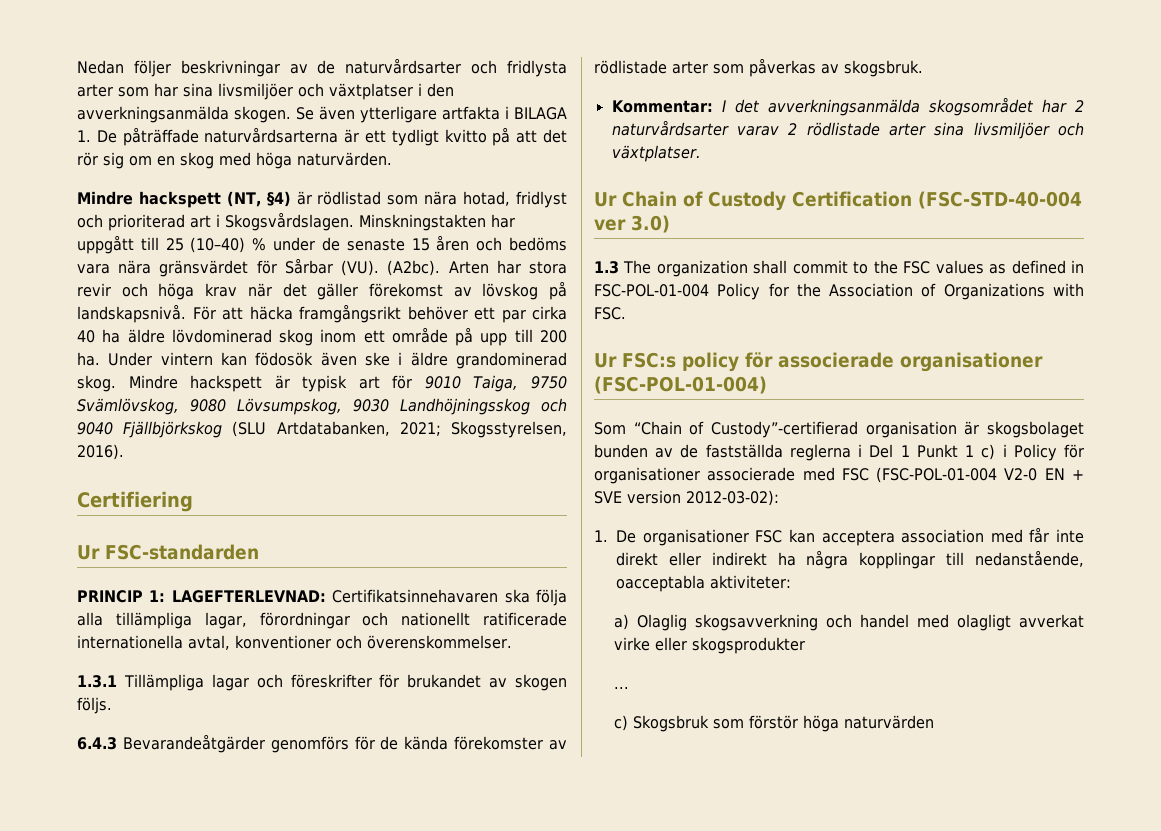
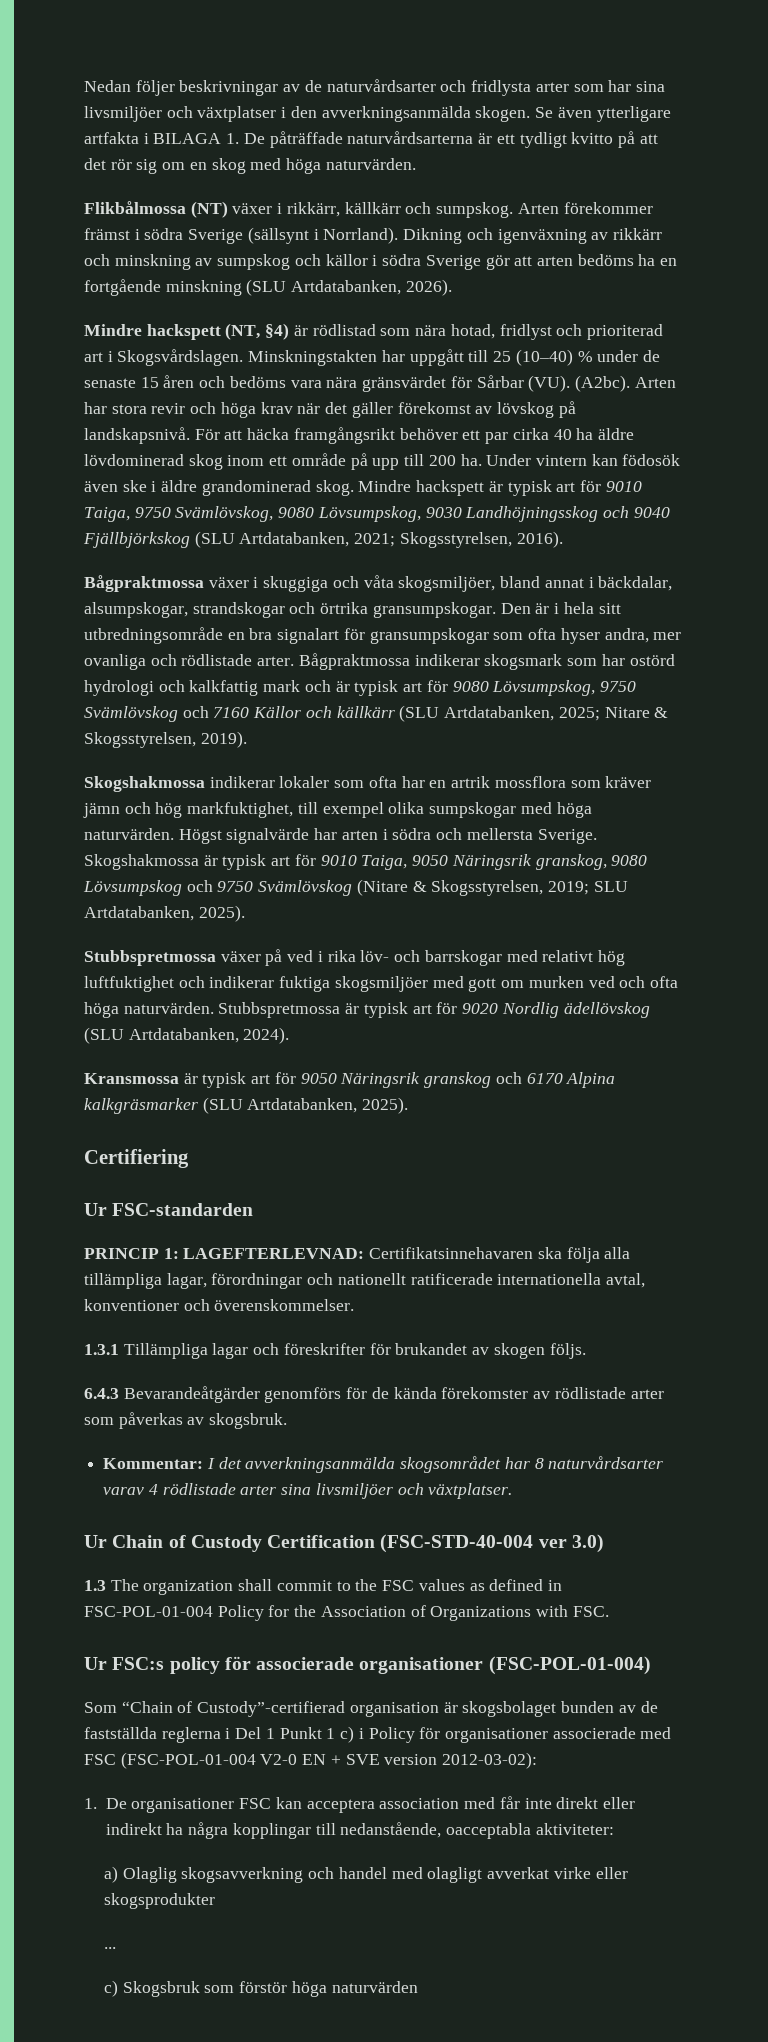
+ Flikbålmossa (NT) växer i rikkärr, källkärr och sumpskog. Arten förekommer främst i södra Sverige (sällsynt i Norrland). Dikning och igenväxning av rikkärr och minskning av sumpskog och källor i södra Sverige gör att arten bedöms ha en fortgående minskning (SLU Artdatabanken, 2026).
+ Bågpraktmossa växer i skuggiga och våta skogsmiljöer, bland annat i bäckdalar, alsumpskogar, strandskogar och örtrika gransumpskogar. Den är i hela sitt utbredningsområde en bra signalart för gransumpskogar som ofta hyser andra, mer ovanliga och rödlistade arter. Bågpraktmossa indikerar skogsmark som har ostörd hydrologi och kalkfattig mark och är typisk art för 9080 Lövsumpskog, 9750 Svämlövskog och 7160 Källor och källkärr (SLU Artdatabanken, 2025; Nitare & Skogsstyrelsen, 2019).
+ Skogshakmossa indikerar lokaler som ofta har en artrik mossflora som kräver jämn och hög markfuktighet, till exempel olika sumpskogar med höga naturvärden. Högst signalvärde har arten i södra och mellersta Sverige. Skogshakmossa är typisk art för 9010 Taiga, 9050 Näringsrik granskog, 9080 Lövsumpskog och 9750 Svämlövskog (Nitare & Skogsstyrelsen, 2019; SLU Artdatabanken, 2025).
+ Stubbspretmossa växer på ved i rika löv- och barrskogar med relativt hög luftfuktighet och indikerar fuktiga skogsmiljöer med gott om murken ved och ofta höga naturvärden. Stubbspretmossa är typisk art för 9020 Nordlig ädellövskog (SLU Artdatabanken, 2024).
+ Kransmossa är typisk art för 9050 Näringsrik granskog och 6170 Alpina kalkgräsmarker (SLU Artdatabanken, 2025).
- Kommentar: I det avverkningsanmälda skogsområdet har 2 naturvårdsarter varav 2 rödlistade arter sina livsmiljöer och växtplatser.
+ Kommentar: I det avverkningsanmälda skogsområdet har 8 naturvårdsarter varav 4 rödlistade arter sina livsmiljöer och växtplatser.

